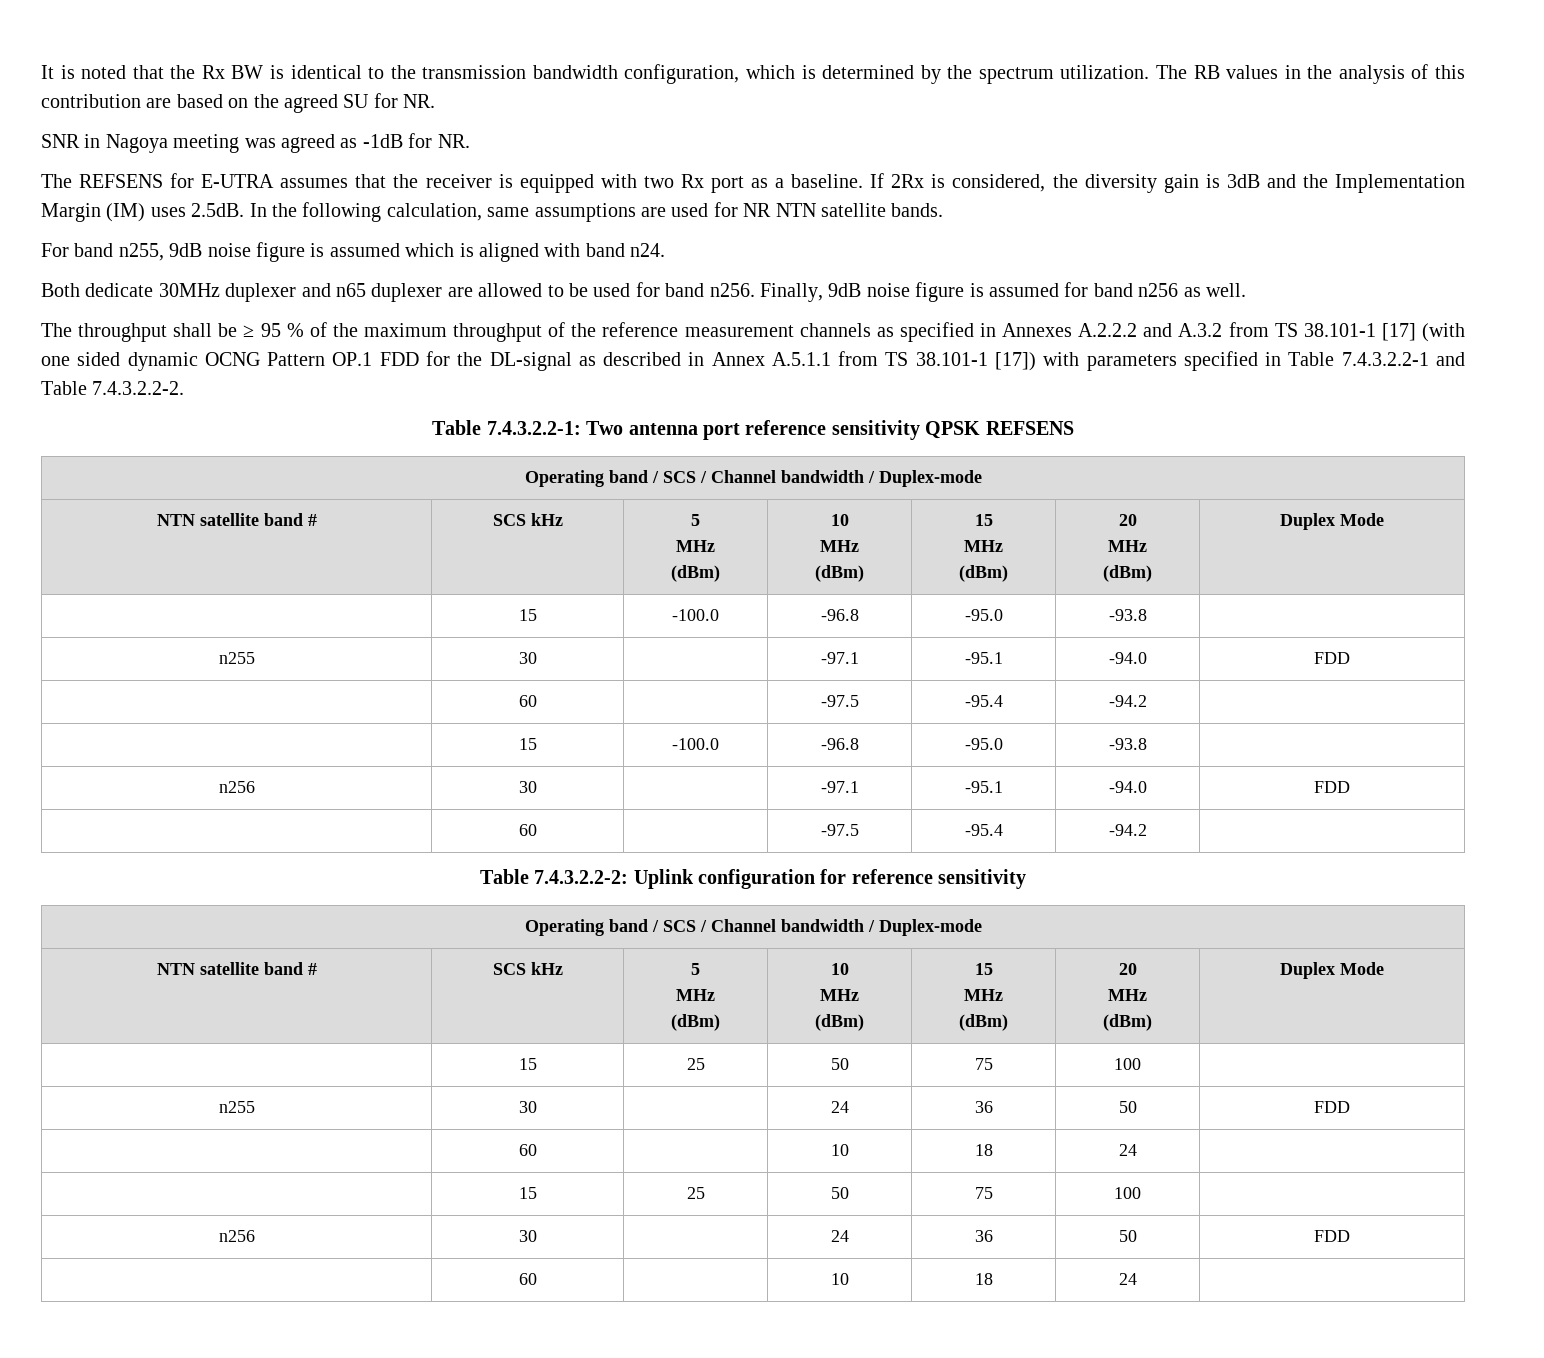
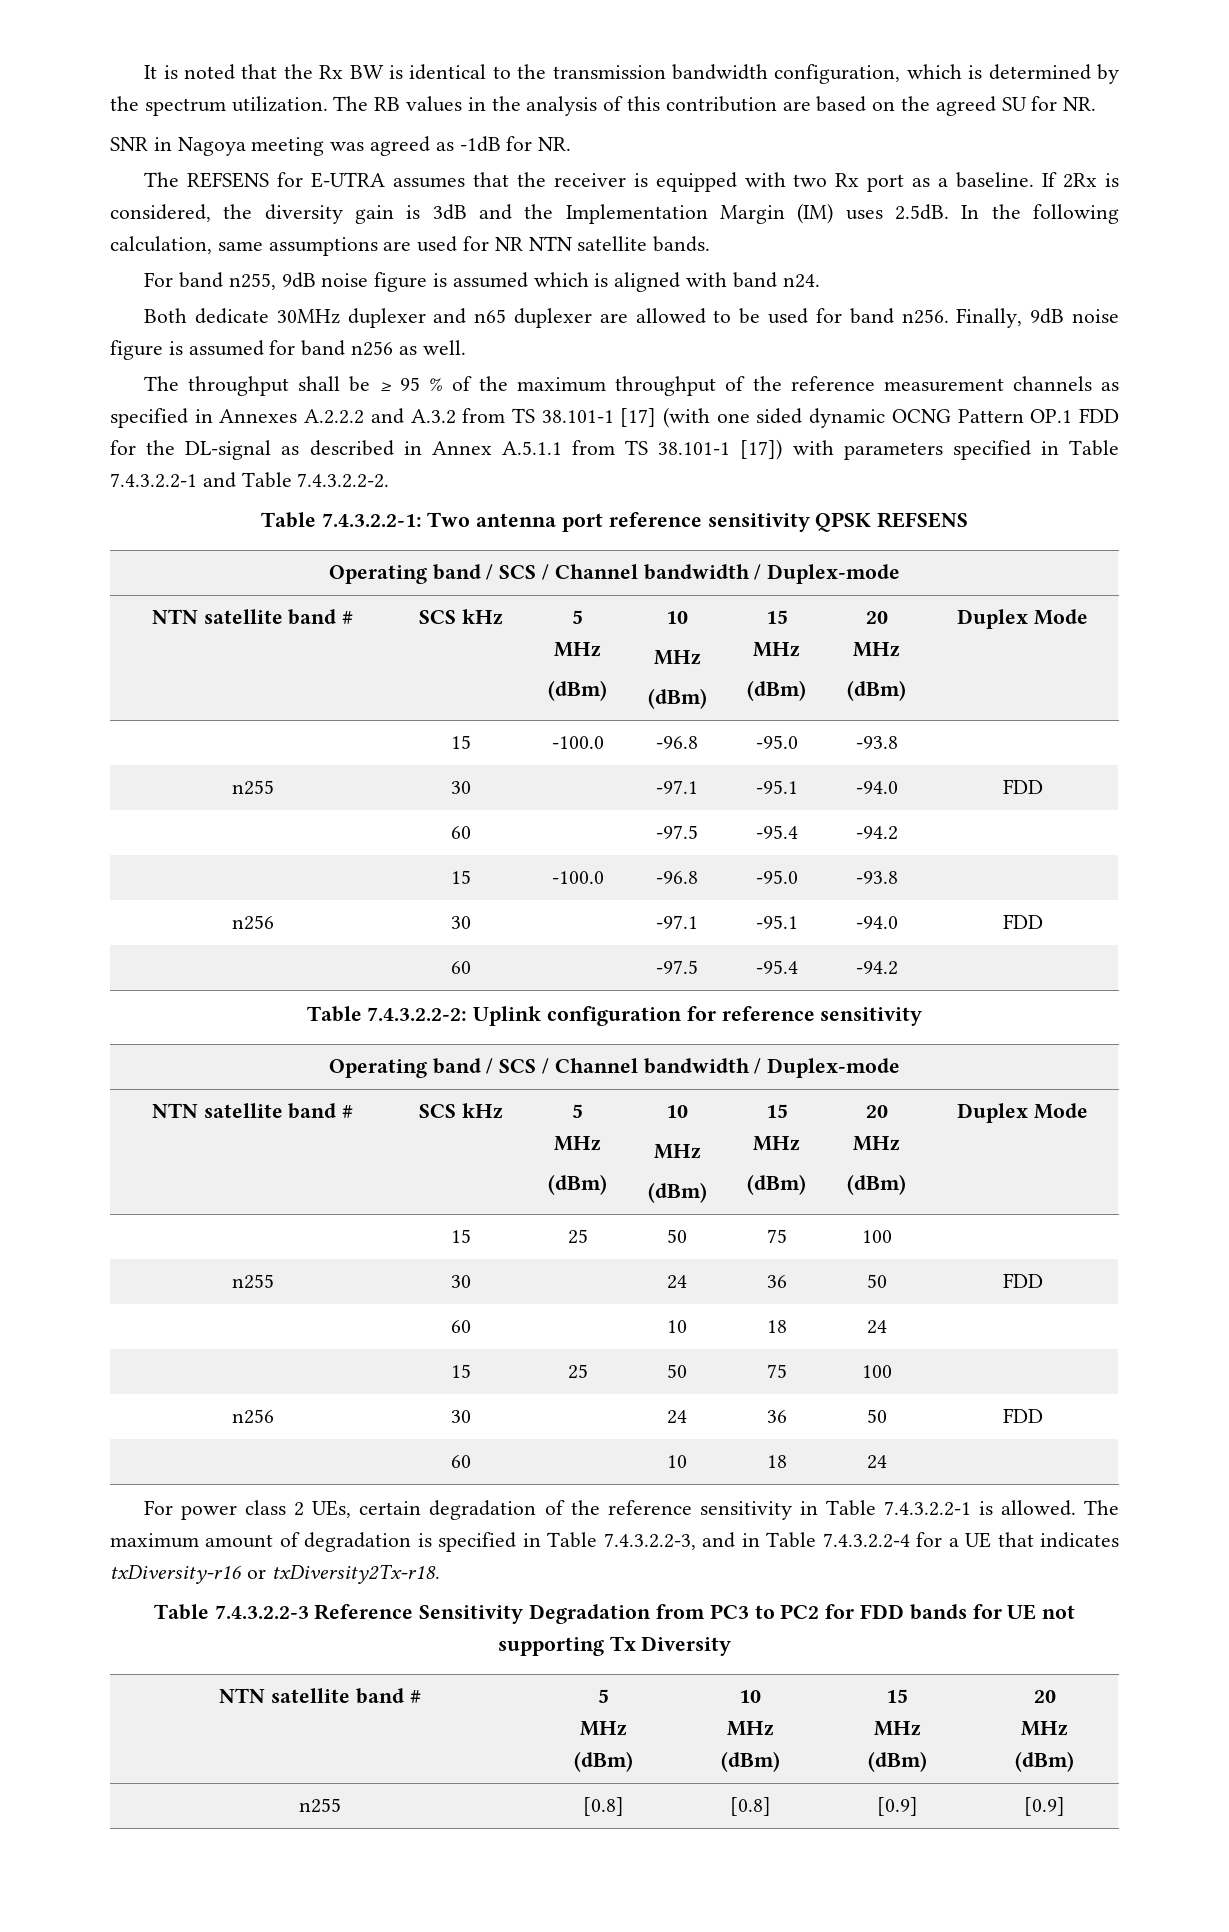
+ For power class 2 UEs, certain degradation of the reference sensitivity in Table 7.4.3.2.2-1 is allowed. The maximum amount of degradation is specified in Table 7.4.3.2.2-3, and in Table 7.4.3.2.2-4 for a UE that indicates txDiversity-r16 or txDiversity2Tx-r18.
+ Table 7.4.3.2.2-3 Reference Sensitivity Degradation from PC3 to PC2 for FDD bands for UE not supporting Tx Diversity
+ NTN satellite band # | 5
+ MHz
+ (dBm) | 10
+ MHz
+ (dBm) | 15
+ MHz
+ (dBm) | 20
+ MHz
+ (dBm)
+ n255 | [0.8] | [0.8] | [0.9] | [0.9]

